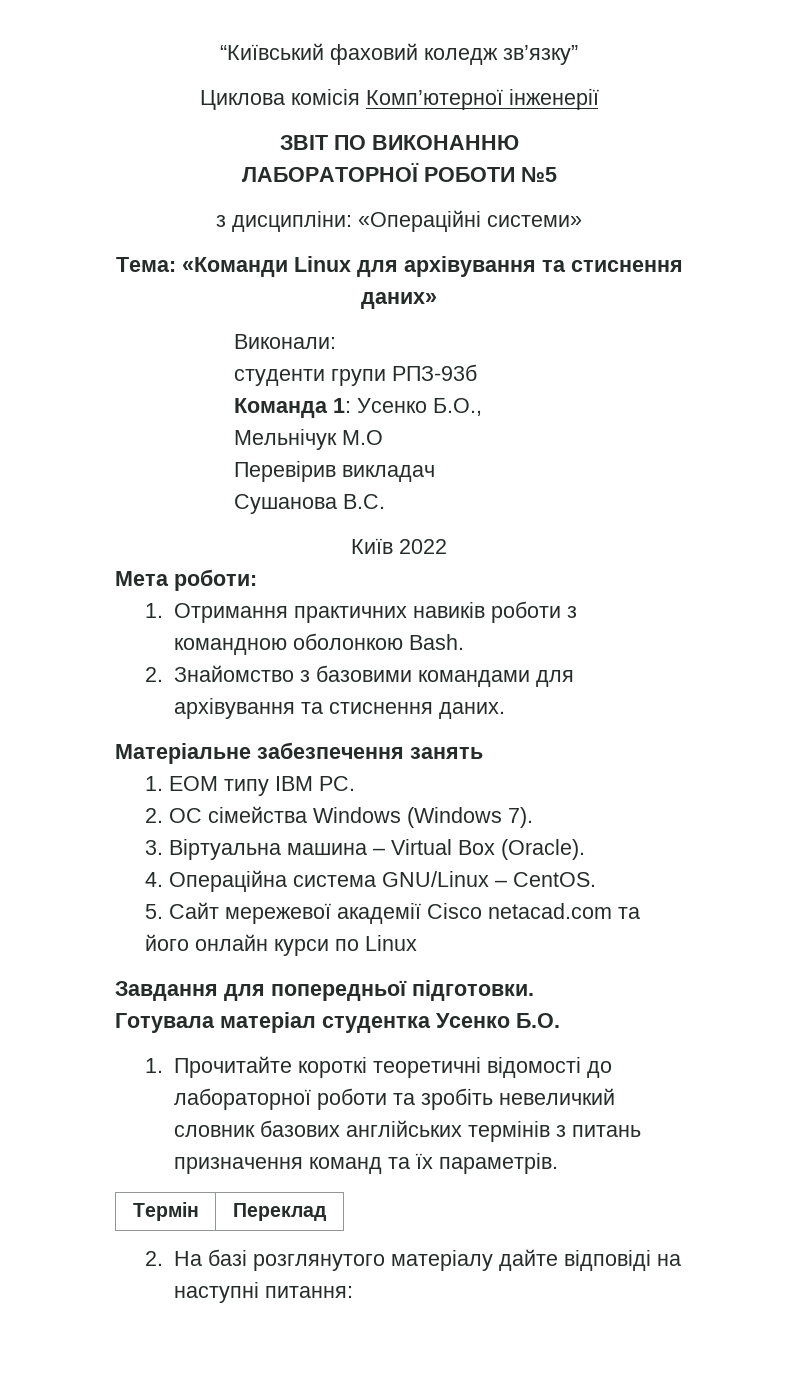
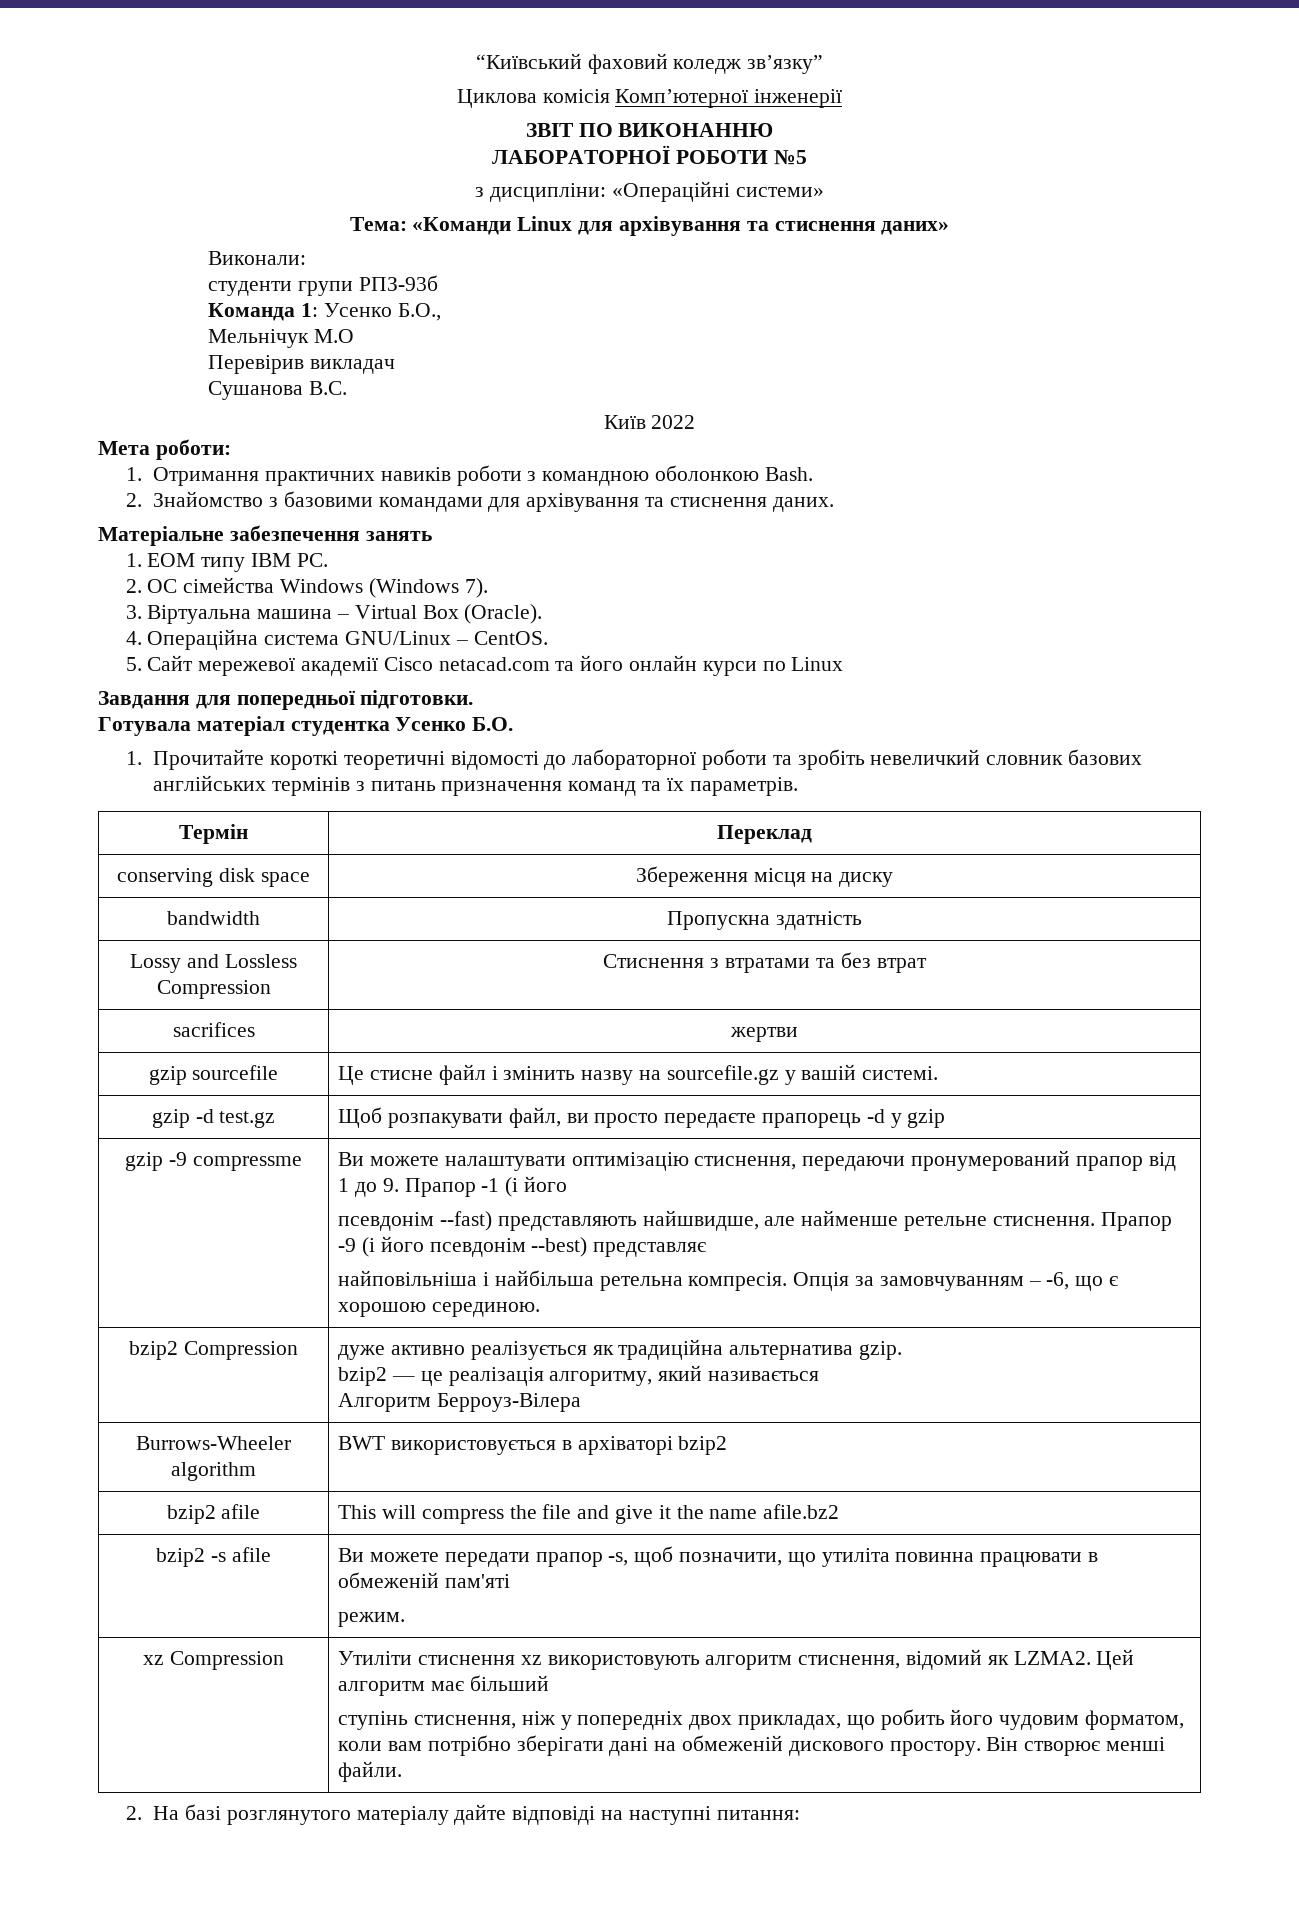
+ conserving disk space | Збереження місця на диску
+ bandwidth | Пропускна здатність
+ Lossy and Lossless Compression | Стиснення з втратами та без втрат
+ sacrifices | жертви
+ gzip sourcefile | Це стисне файл і змінить назву на sourcefile.gz у вашій системі.
+ gzip -d test.gz | Щоб розпакувати файл, ви просто передаєте прапорець -d у gzip
+ gzip -9 compressme | Ви можете налаштувати оптимізацію стиснення, передаючи пронумерований прапор від 1 до 9. Прапор -1 (і його
+ псевдонім --fast) представляють найшвидше, але найменше ретельне стиснення. Прапор -9 (і його псевдонім --best) представляє
+ найповільніша і найбільша ретельна компресія. Опція за замовчуванням – -6, що є хорошою серединою.
+ bzip2 Compression | дуже активно реалізується як традиційна альтернатива gzip.
+ bzip2 — це реалізація алгоритму, який називається
+ Алгоритм Берроуз-Вілера
+ Burrows-Wheeler algorithm | BWT використовується в архіваторі bzip2
+ bzip2 afile | This will compress the file and give it the name afile.bz2
+ bzip2 -s afile | Ви можете передати прапор -s, щоб позначити, що утиліта повинна працювати в обмеженій пам'яті
+ режим.
+ xz Compression | Утиліти стиснення xz використовують алгоритм стиснення, відомий як LZMA2. Цей алгоритм має більший
+ ступінь стиснення, ніж у попередніх двох прикладах, що робить його чудовим форматом, коли вам потрібно зберігати дані на обмеженій дискового простору. Він створює менші файли.

